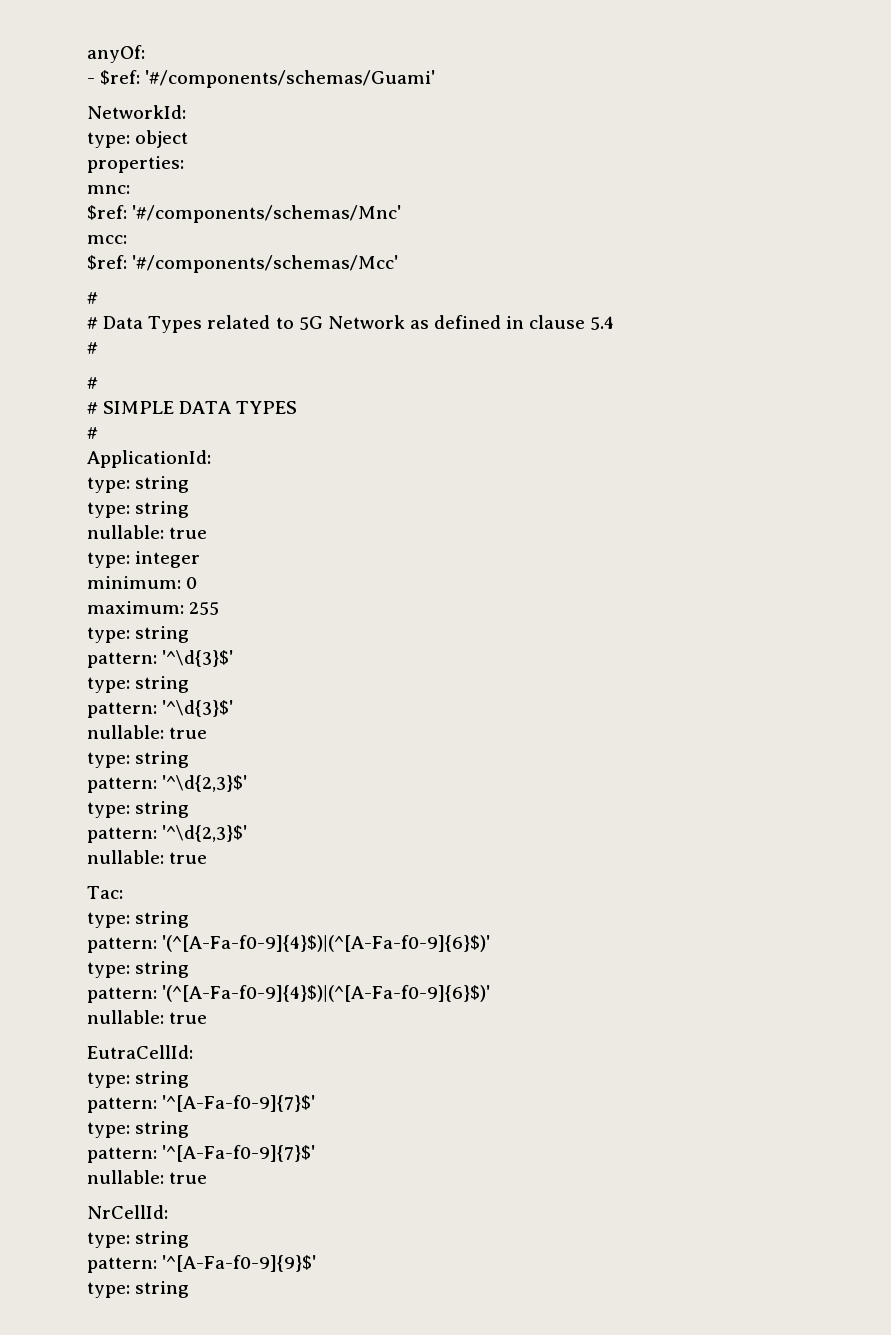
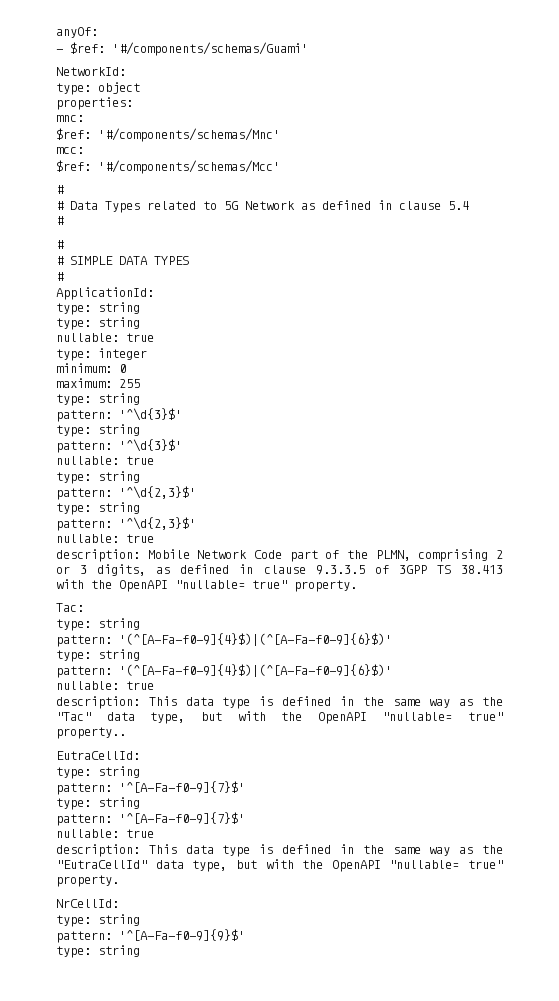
+ description: Mobile Network Code part of the PLMN, comprising 2 or 3 digits, as defined in clause 9.3.3.5 of 3GPP TS 38.413 with the OpenAPI "nullable= true" property.
+ description: This data type is defined in the same way as the "Tac" data type, but with the OpenAPI "nullable= true" property..
+ description: This data type is defined in the same way as the "EutraCellId" data type, but with the OpenAPI "nullable= true" property.

